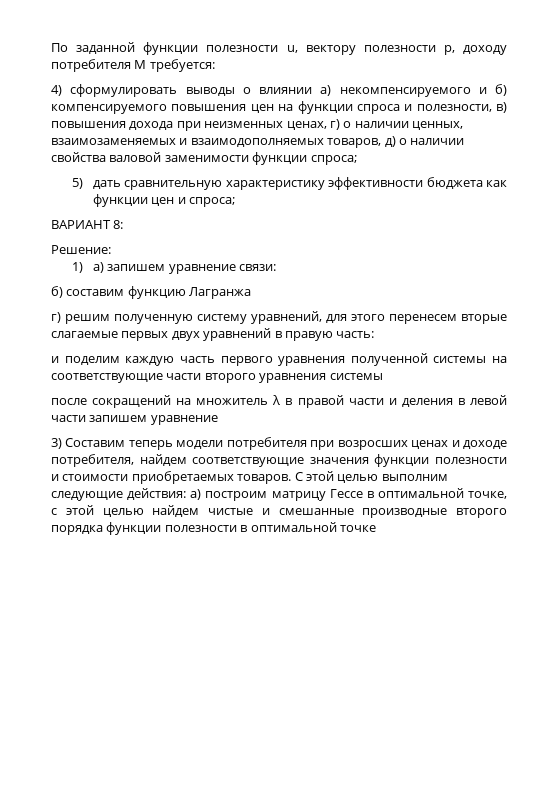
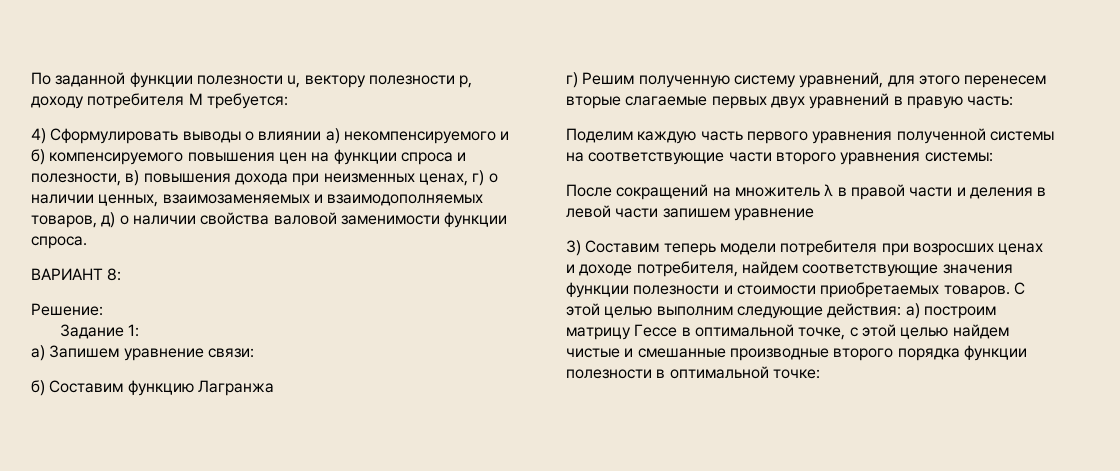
- 4) сформулировать выводы о влиянии а) некомпенсируемого и б) компенсируемого повышения цен на функции спроса и полезности, в) повышения дохода при неизменных ценах, г) о наличии ценных, взаимозаменяемых и взаимодополняемых товаров, д) о наличии свойства валовой заменимости функции спроса;
- 5) дать сравнительную характеристику эффективности бюджета как функции цен и спроса;
+ 4) Сформулировать выводы о влиянии а) некомпенсируемого и б) компенсируемого повышения цен на функции спроса и полезности, в) повышения дохода при неизменных ценах, г) о наличии ценных, взаимозаменяемых и взаимодополняемых товаров, д) о наличии свойства валовой заменимости функции спроса.
- 1) а) запишем уравнение связи:
+ Задание 1:
+ а) Запишем уравнение связи:
- б) составим функцию Лагранжа
+ б) Составим функцию Лагранжа
- г) решим полученную систему уравнений, для этого перенесем вторые слагаемые первых двух уравнений в правую часть:
+ г) Решим полученную систему уравнений, для этого перенесем вторые слагаемые первых двух уравнений в правую часть:
- и поделим каждую часть первого уравнения полученной системы на соответствующие части второго уравнения системы
- после сокращений на множитель λ в правой части и деления в левой части запишем уравнение
+ Поделим каждую часть первого уравнения полученной системы на соответствующие части второго уравнения системы:
+ После сокращений на множитель λ в правой части и деления в левой части запишем уравнение
- С этой целью выполним следующие действия: а) построим матрицу Гессе в оптимальной точке, с этой целью найдем чистые и смешанные производные второго порядка функции полезности в оптимальной точке
+ С этой целью выполним следующие действия: а) построим матрицу Гессе в оптимальной точке, с этой целью найдем чистые и смешанные производные второго порядка функции полезности в оптимальной точке:

